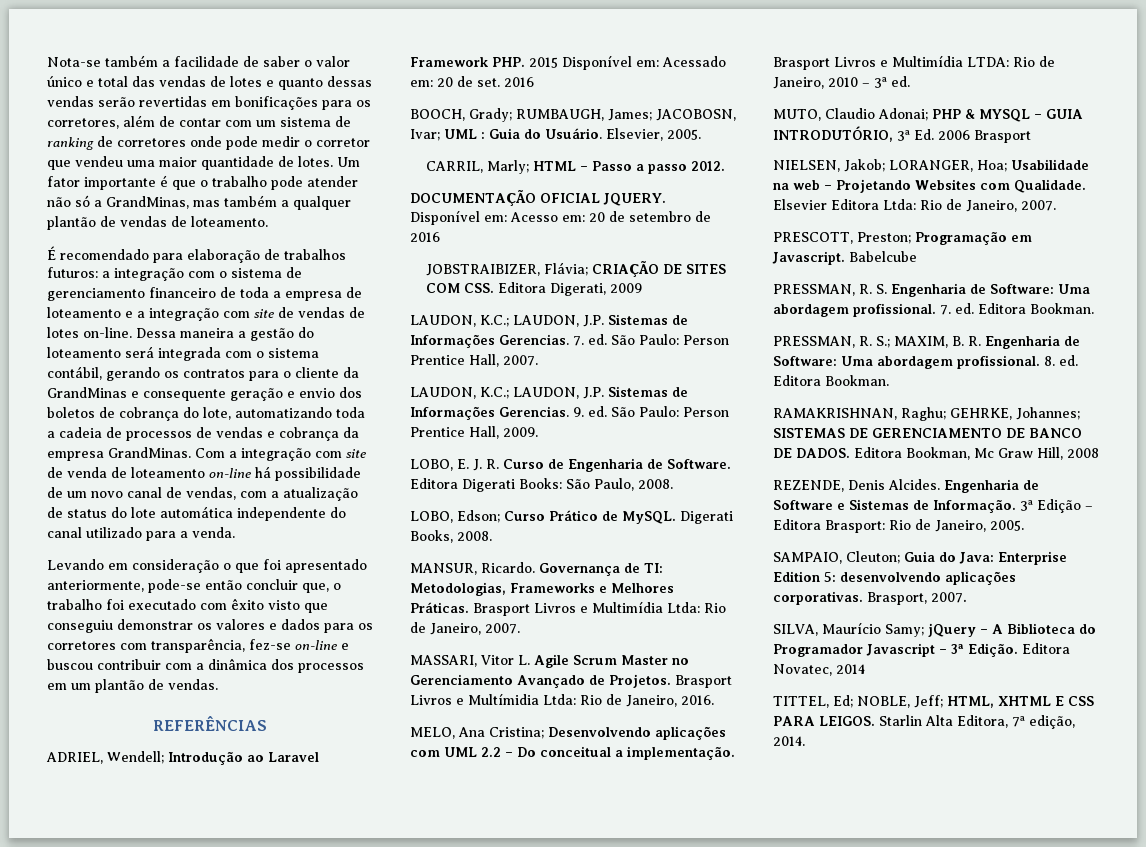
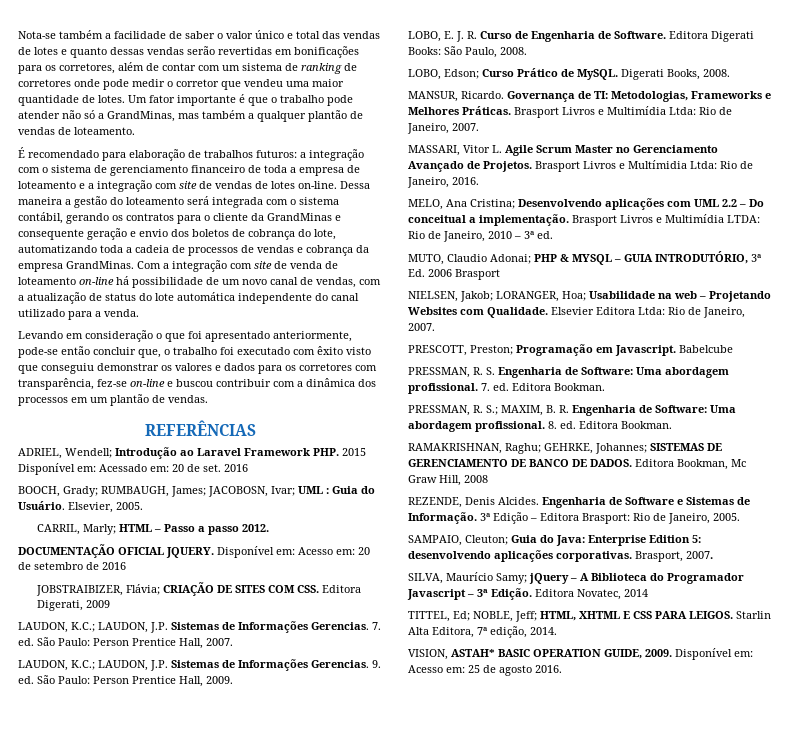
+ VISION, ASTAH* BASIC OPERATION GUIDE, 2009. Disponível em: Acesso em: 25 de agosto 2016.

